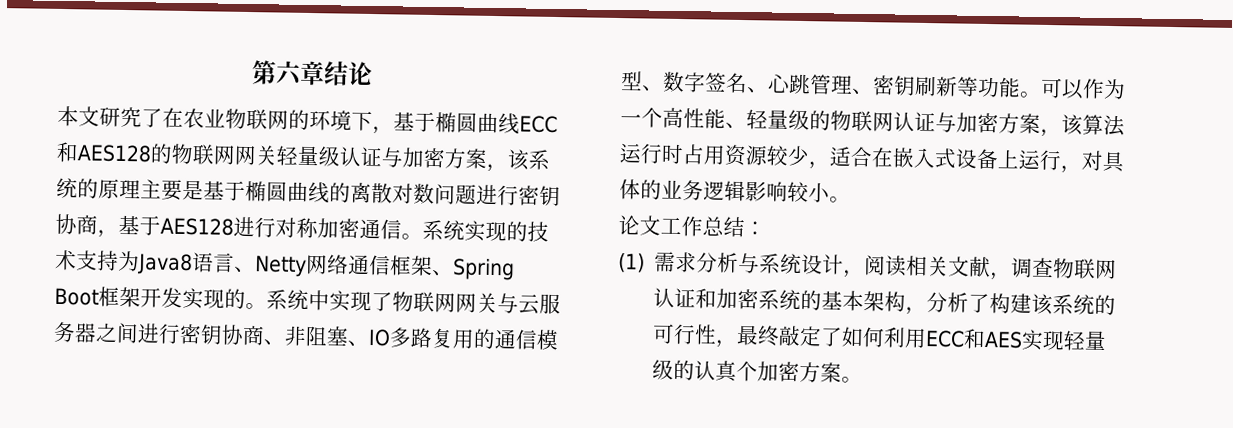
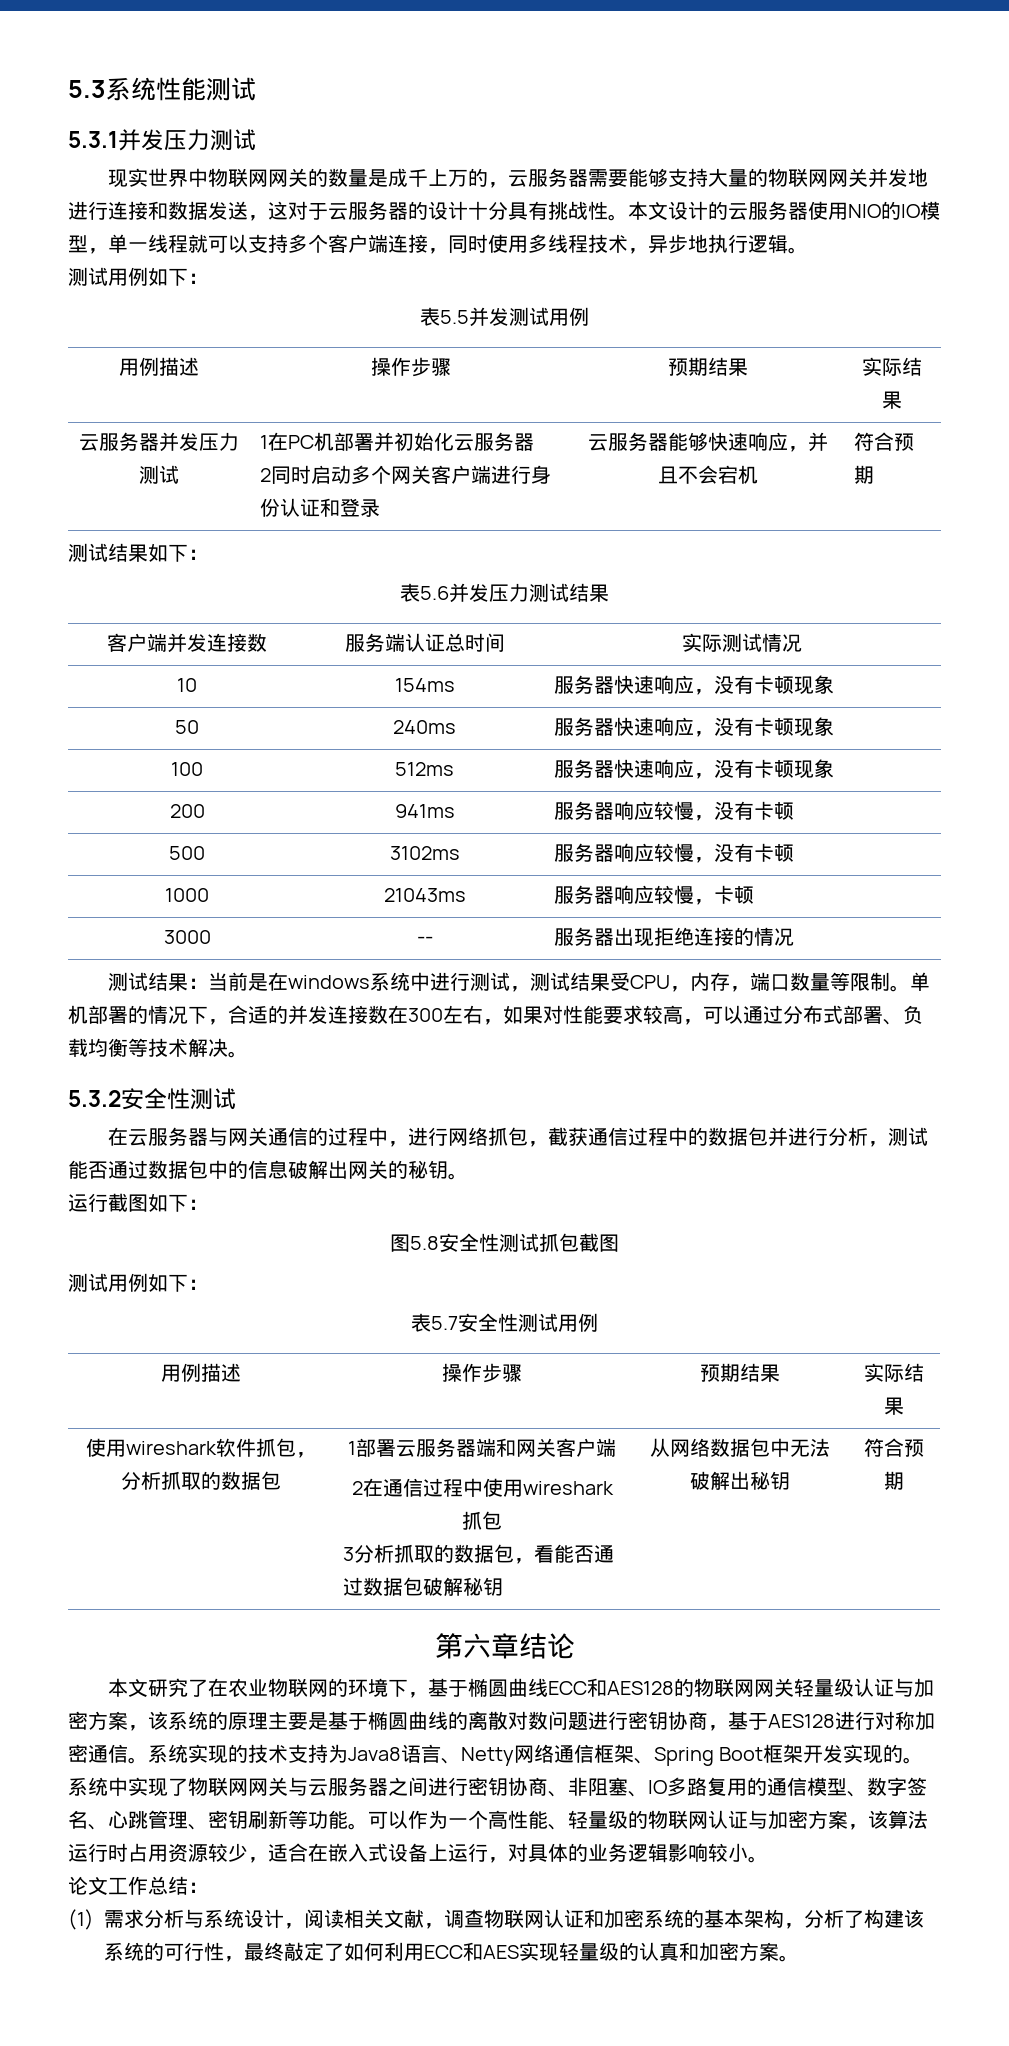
+ 5.3系统性能测试
+ 5.3.1并发压力测试
+ 现实世界中物联网网关的数量是成千上万的，云服务器需要能够支持大量的物联网网关并发地进行连接和数据发送，这对于云服务器的设计十分具有挑战性。本文设计的云服务器使用NIO的IO模型，单一线程就可以支持多个客户端连接，同时使用多线程技术，异步地执行逻辑。
+ 测试用例如下：
+ 表5.5并发测试用例
+ 用例描述 | 操作步骤 | 预期结果 | 实际结果
+ 云服务器并发压力测试 | 1在PC机部署并初始化云服务器
+ 2同时启动多个网关客户端进行身份认证和登录 | 云服务器能够快速响应，并且不会宕机 | 符合预期
+ 测试结果如下：
+ 表5.6并发压力测试结果
+ 客户端并发连接数 | 服务端认证总时间 | 实际测试情况
+ 10 | 154ms | 服务器快速响应，没有卡顿现象
+ 50 | 240ms | 服务器快速响应，没有卡顿现象
+ 100 | 512ms | 服务器快速响应，没有卡顿现象
+ 200 | 941ms | 服务器响应较慢，没有卡顿
+ 500 | 3102ms | 服务器响应较慢，没有卡顿
+ 1000 | 21043ms | 服务器响应较慢，卡顿
+ 3000 | -- | 服务器出现拒绝连接的情况
+ 测试结果：当前是在windows系统中进行测试，测试结果受CPU，内存，端口数量等限制。单机部署的情况下，合适的并发连接数在300左右，如果对性能要求较高，可以通过分布式部署、负载均衡等技术解决。
+ 5.3.2安全性测试
+ 在云服务器与网关通信的过程中，进行网络抓包，截获通信过程中的数据包并进行分析，测试能否通过数据包中的信息破解出网关的秘钥。
+ 运行截图如下：
+ 图5.8安全性测试抓包截图
+ 测试用例如下：
+ 表5.7安全性测试用例
+ 用例描述 | 操作步骤 | 预期结果 | 实际结果
+ 使用wireshark软件抓包，分析抓取的数据包 | 1部署云服务器端和网关客户端
+ 2在通信过程中使用wireshark抓包
+ 3分析抓取的数据包，看能否通过数据包破解秘钥 | 从网络数据包中无法破解出秘钥 | 符合预期
- (1)需求分析与系统设计，阅读相关文献，调查物联网认证和加密系统的基本架构，分析了构建该系统的可行性，最终敲定了如何利用ECC和AES实现轻量级的认真个加密方案。
+ (1)需求分析与系统设计，阅读相关文献，调查物联网认证和加密系统的基本架构，分析了构建该系统的可行性，最终敲定了如何利用ECC和AES实现轻量级的认真和加密方案。

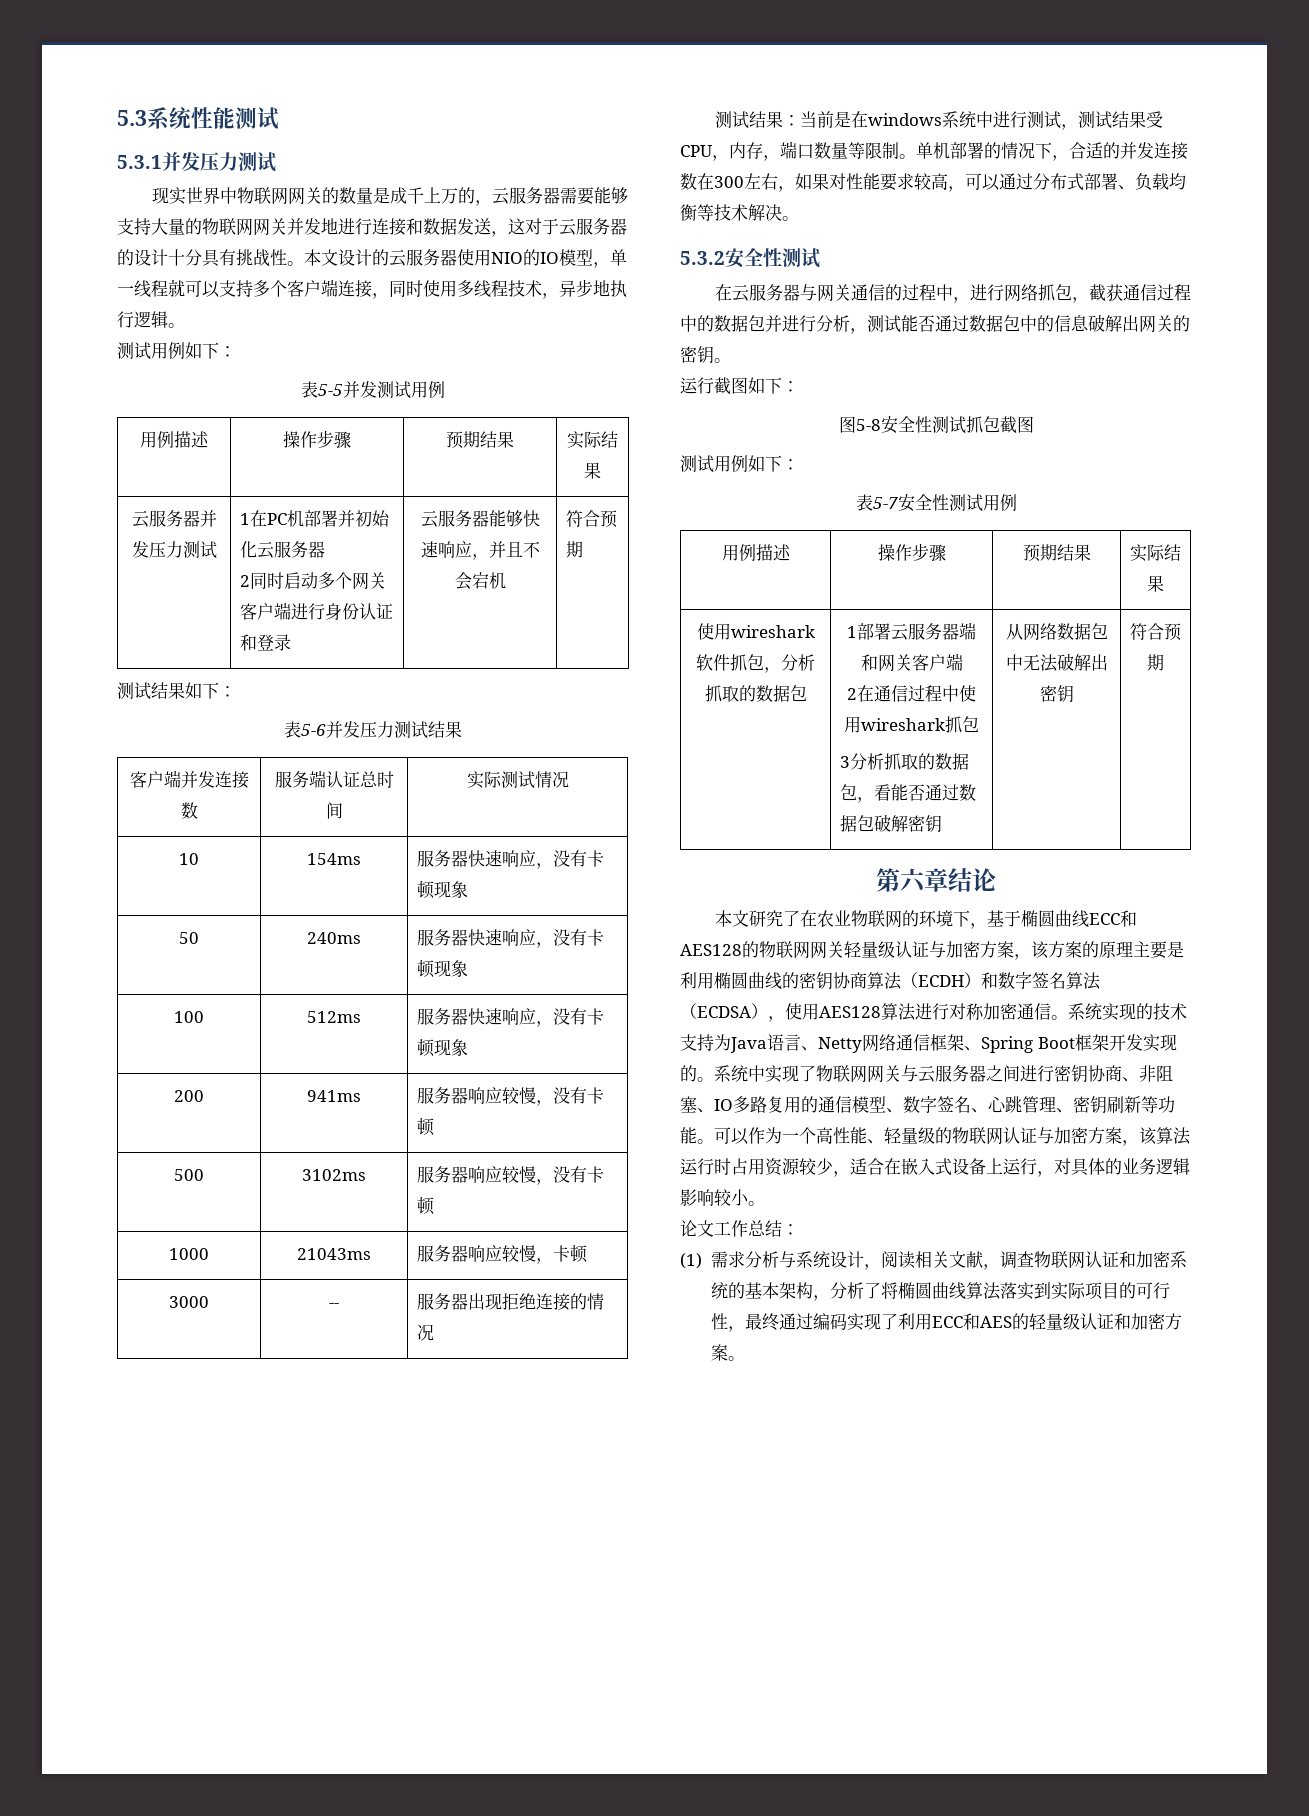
- 表5.5并发测试用例
+ 表5-5并发测试用例
- 表5.6并发压力测试结果
+ 表5-6并发压力测试结果
- 在云服务器与网关通信的过程中，进行网络抓包，截获通信过程中的数据包并进行分析，测试能否通过数据包中的信息破解出网关的秘钥。
+ 在云服务器与网关通信的过程中，进行网络抓包，截获通信过程中的数据包并进行分析，测试能否通过数据包中的信息破解出网关的密钥。
- 图5.8安全性测试抓包截图
+ 图5-8安全性测试抓包截图
- 表5.7安全性测试用例
+ 表5-7安全性测试用例
- 3分析抓取的数据包，看能否通过数据包破解秘钥
+ 3分析抓取的数据包，看能否通过数据包破解密钥
- 从网络数据包中无法破解出秘钥
+ 从网络数据包中无法破解出密钥
- 本文研究了在农业物联网的环境下，基于椭圆曲线ECC和AES128的物联网网关轻量级认证与加密方案，该系统的原理主要是基于椭圆曲线的离散对数问题进行密钥协商，基于AES128进行对称加密通信。
+ 本文研究了在农业物联网的环境下，基于椭圆曲线ECC和AES128的物联网网关轻量级认证与加密方案，该方案的原理主要是利用椭圆曲线的密钥协商算法（ECDH）和数字签名算法（ECDSA），使用AES128算法进行对称加密通信。
- 系统实现的技术支持为Java8语言、Netty网络通信框架、Spring Boot框架开发实现的。
+ 系统实现的技术支持为Java语言、Netty网络通信框架、Spring Boot框架开发实现的。
- (1)需求分析与系统设计，阅读相关文献，调查物联网认证和加密系统的基本架构，分析了构建该系统的可行性，最终敲定了如何利用ECC和AES实现轻量级的认真和加密方案。
+ (1)需求分析与系统设计，阅读相关文献，调查物联网认证和加密系统的基本架构，分析了将椭圆曲线算法落实到实际项目的可行性，最终通过编码实现了利用ECC和AES的轻量级认证和加密方案。

